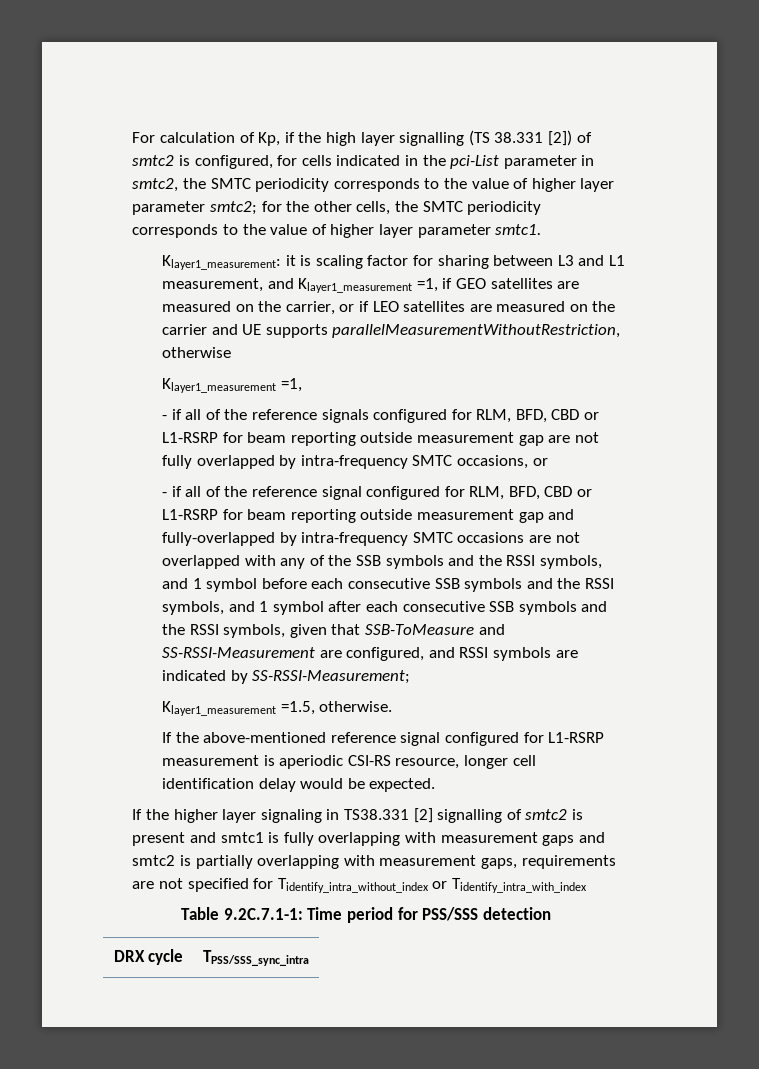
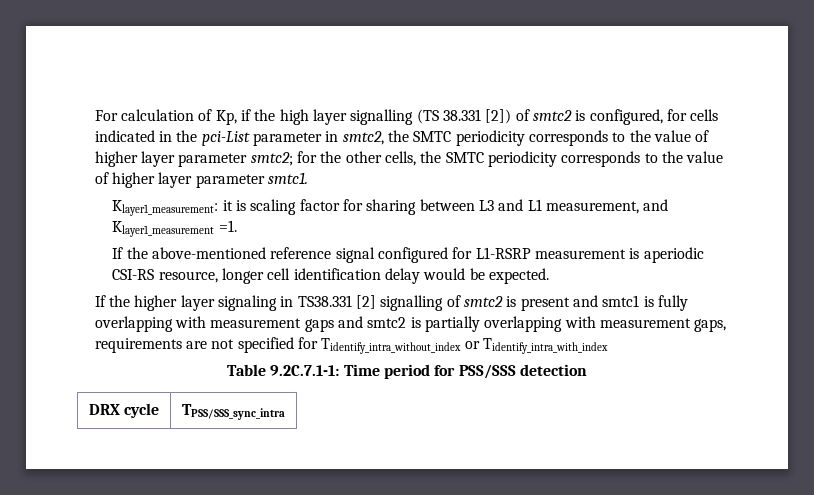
- Klayer1_measurement: it is scaling factor for sharing between L3 and L1 measurement, and Klayer1_measurement =1, if GEO satellites are measured on the carrier, or if LEO satellites are measured on the carrier and UE supports parallelMeasurementWithoutRestriction, otherwise
- Klayer1_measurement =1,
- - if all of the reference signals configured for RLM, BFD, CBD or L1-RSRP for beam reporting outside measurement gap are not fully overlapped by intra-frequency SMTC occasions, or
- - if all of the reference signal configured for RLM, BFD, CBD or L1-RSRP for beam reporting outside measurement gap and fully-overlapped by intra-frequency SMTC occasions are not overlapped with any of the SSB symbols and the RSSI symbols, and 1 symbol before each consecutive SSB symbols and the RSSI symbols, and 1 symbol after each consecutive SSB symbols and the RSSI symbols, given that SSB-ToMeasure and SS-RSSI-Measurement are configured, and RSSI symbols are indicated by SS-RSSI-Measurement;
- Klayer1_measurement =1.5, otherwise.
+ Klayer1_measurement: it is scaling factor for sharing between L3 and L1 measurement, and Klayer1_measurement =1.

